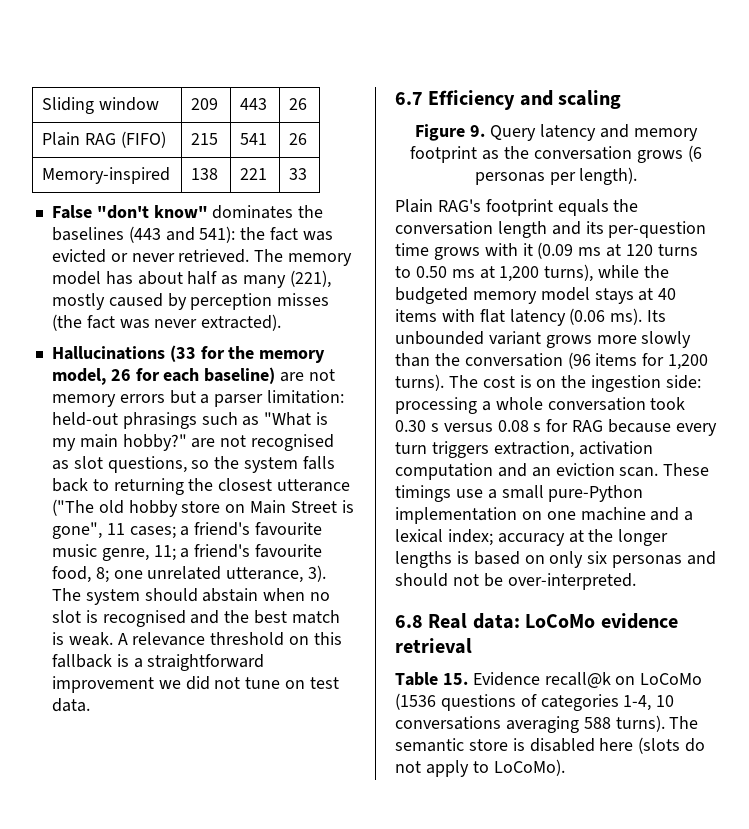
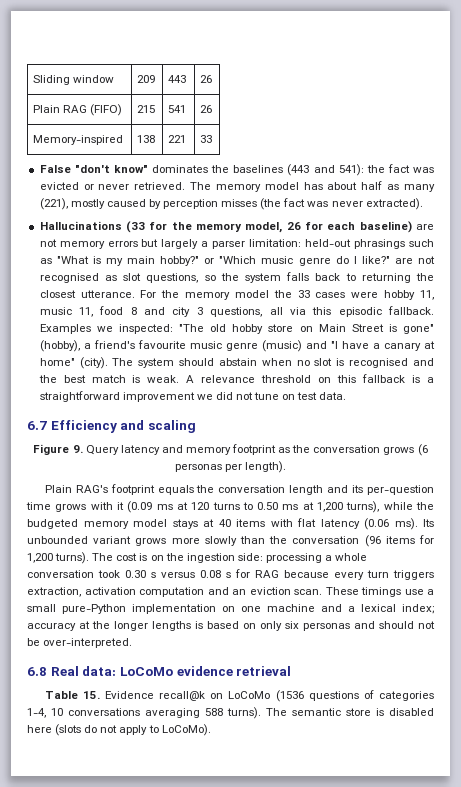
- Hallucinations (33 for the memory model, 26 for each baseline) are not memory errors but a parser limitation: held-out phrasings such as "What is my main hobby?" are not recognised as slot questions, so the system falls back to returning the closest utterance ("The old hobby store on Main Street is gone", 11 cases; a friend's favourite music genre, 11; a friend's favourite food, 8; one unrelated utterance, 3).
+ Hallucinations (33 for the memory model, 26 for each baseline) are not memory errors but largely a parser limitation: held-out phrasings such as "What is my main hobby?" or "Which music genre do I like?" are not recognised as slot questions, so the system falls back to returning the closest utterance. For the memory model the 33 cases were hobby 11, music 11, food 8 and city 3 questions, all via this episodic fallback. Examples we inspected: "The old hobby store on Main Street is gone" (hobby), a friend's favourite music genre (music) and "I have a canary at home" (city).

